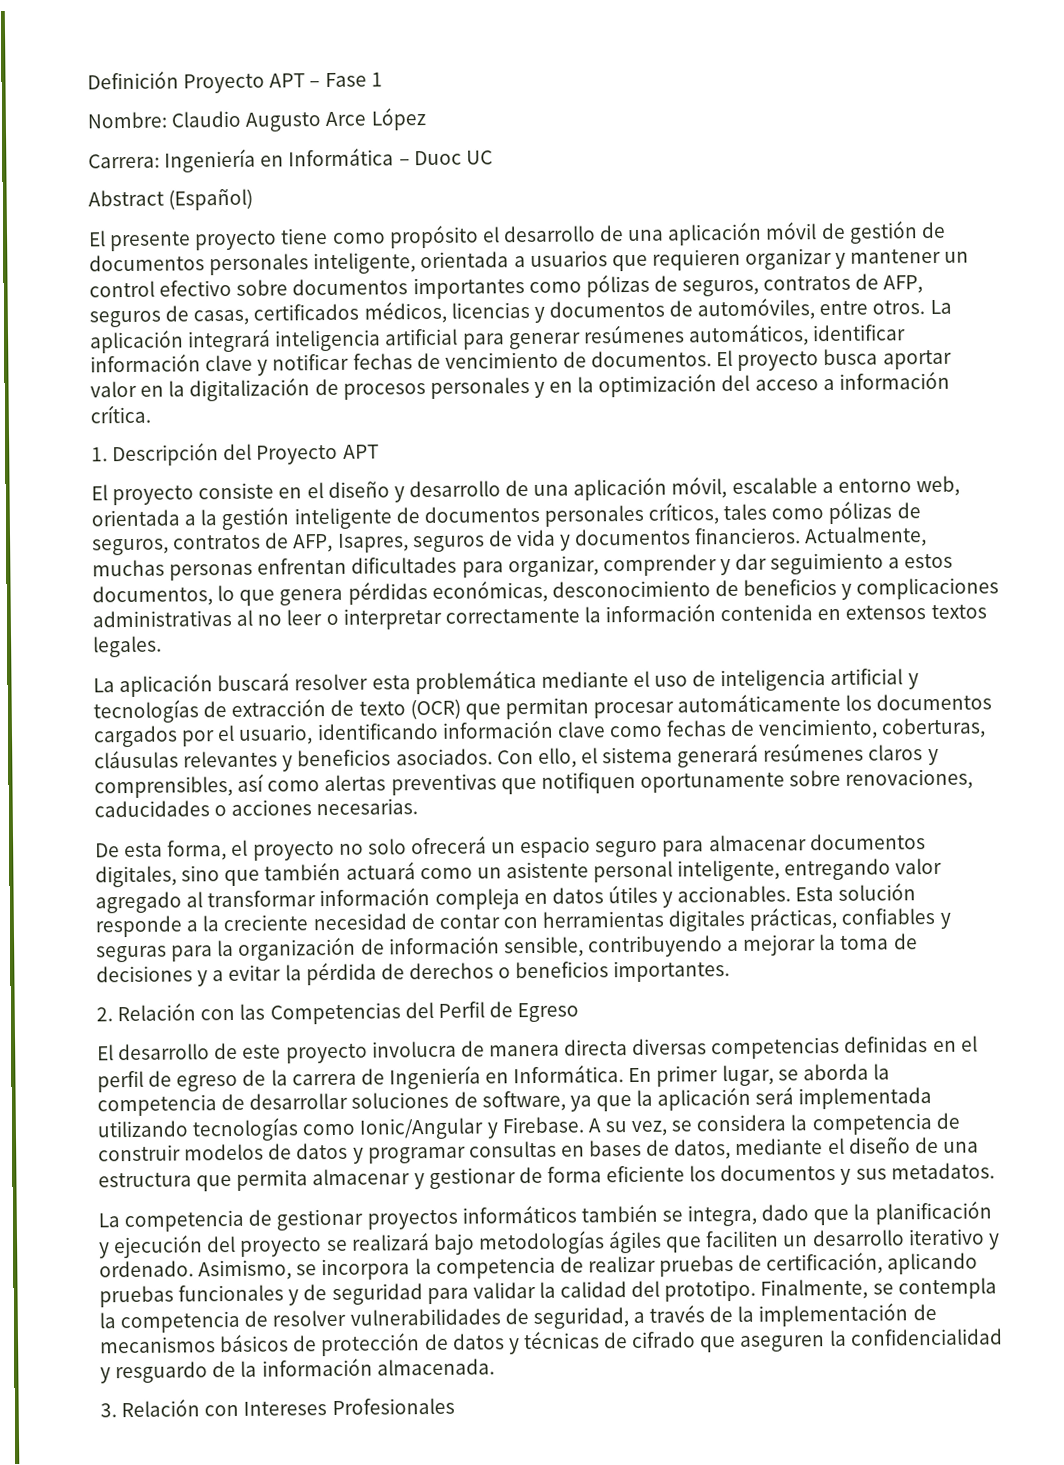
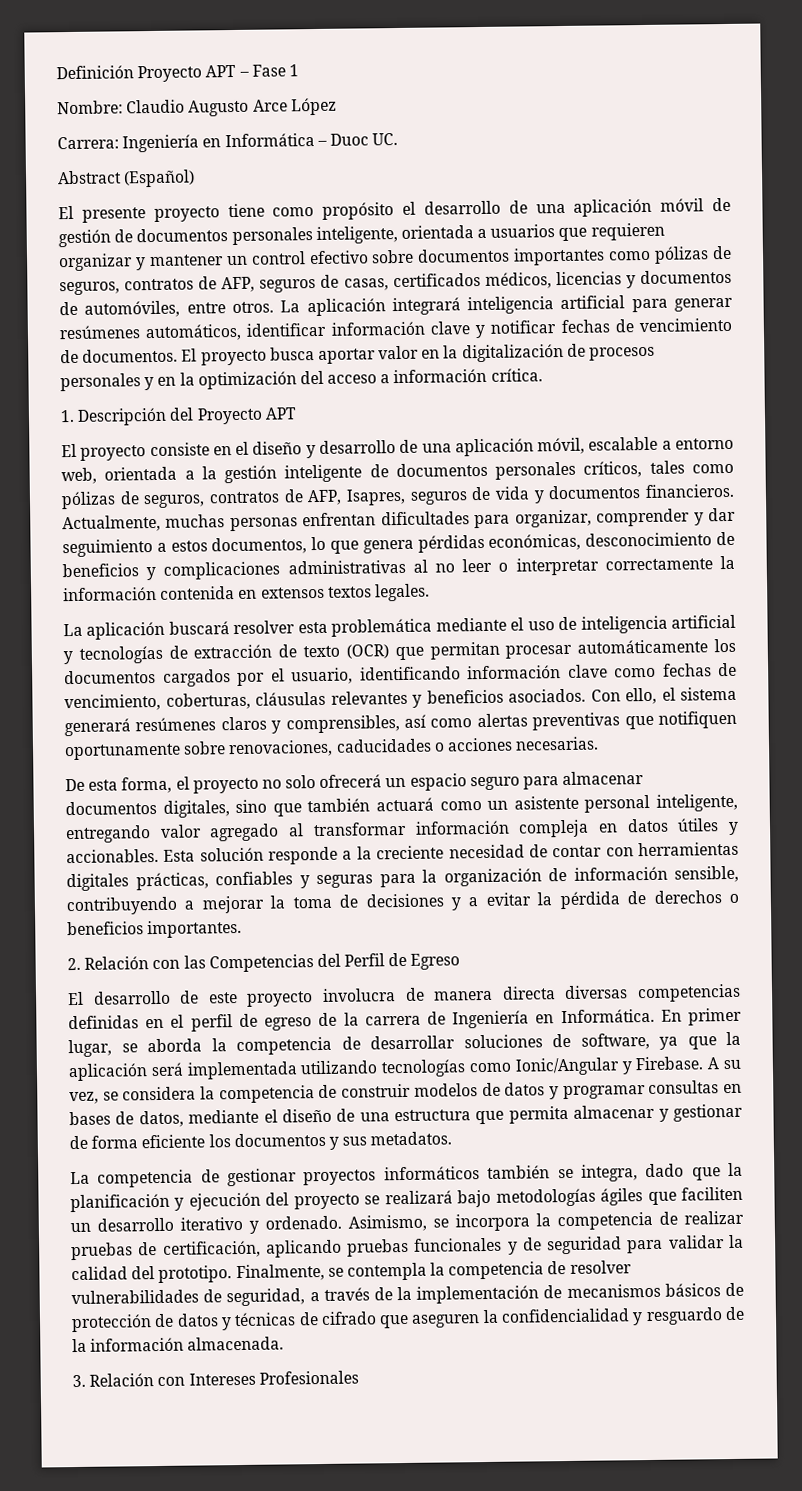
- Carrera: Ingeniería en Informática – Duoc UC
+ Carrera: Ingeniería en Informática – Duoc UC.

